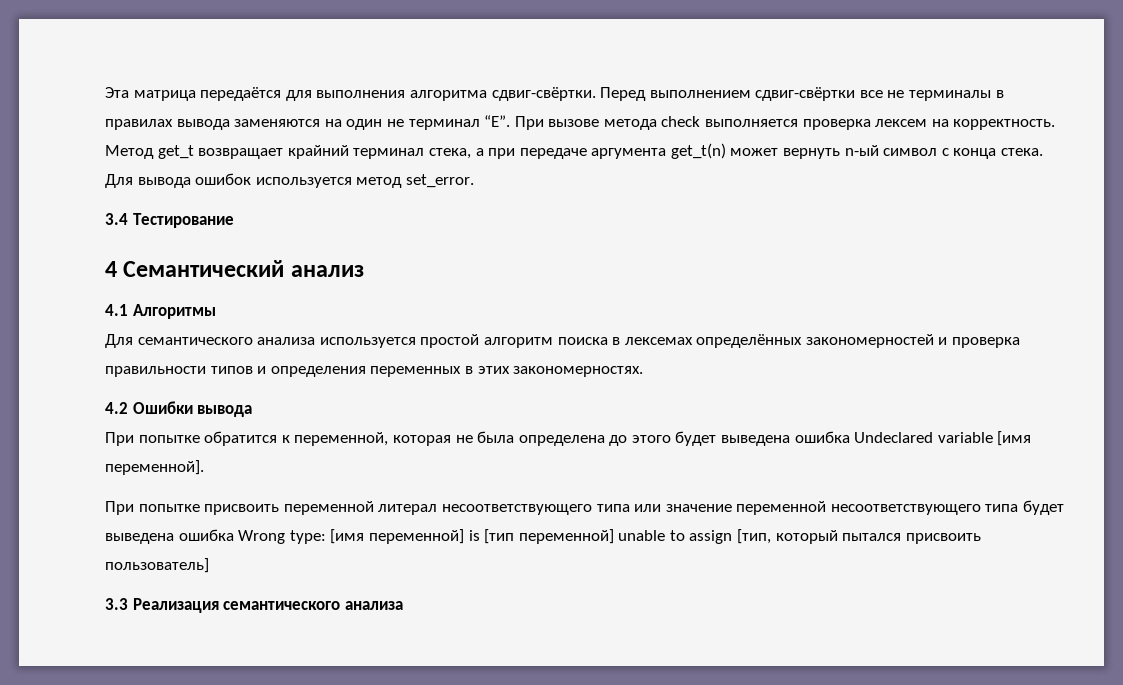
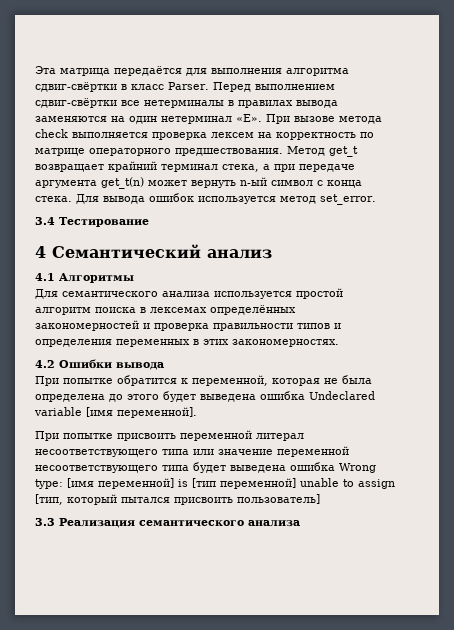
- Эта матрица передаётся для выполнения алгоритма сдвиг-свёртки.
+ Эта матрица передаётся для выполнения алгоритма сдвиг-свёртки в класс Parser.
- Перед выполнением сдвиг-свёртки все не терминалы в правилах вывода заменяются на один не терминал “Е”. При вызове метода check выполняется проверка лексем на корректность.
+ Перед выполнением сдвиг-свёртки все нетерминалы в правилах вывода заменяются на один нетерминал «Е». При вызове метода check выполняется проверка лексем на корректность по матрице операторного предшествования.

